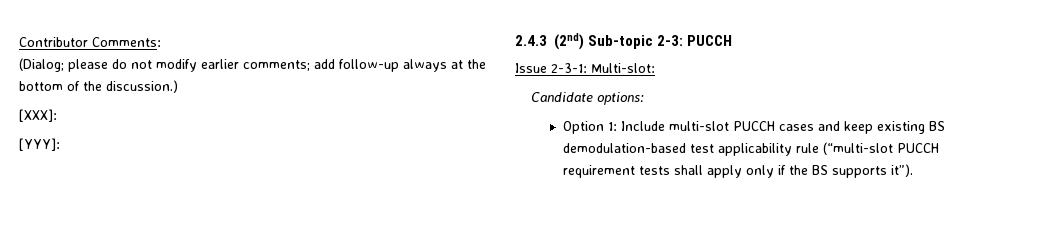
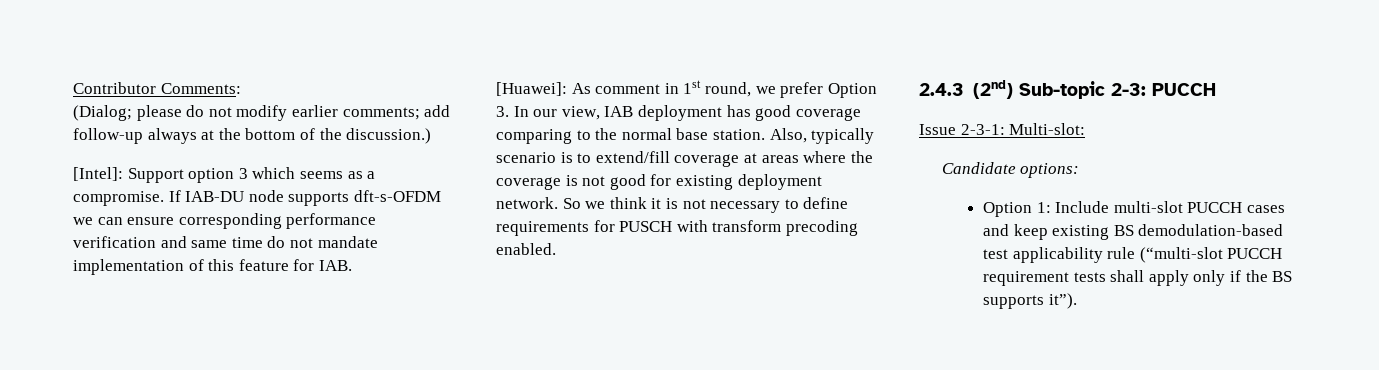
- [XXX]:
- [YYY]:
+ [Intel]: Support option 3 which seems as a compromise. If IAB-DU node supports dft-s-OFDM we can ensure corresponding performance verification and same time do not mandate implementation of this feature for IAB.
+ [Huawei]: As comment in 1st round, we prefer Option 3. In our view, IAB deployment has good coverage comparing to the normal base station. Also, typically scenario is to extend/fill coverage at areas where the coverage is not good for existing deployment network. So we think it is not necessary to define requirements for PUSCH with transform precoding enabled.

